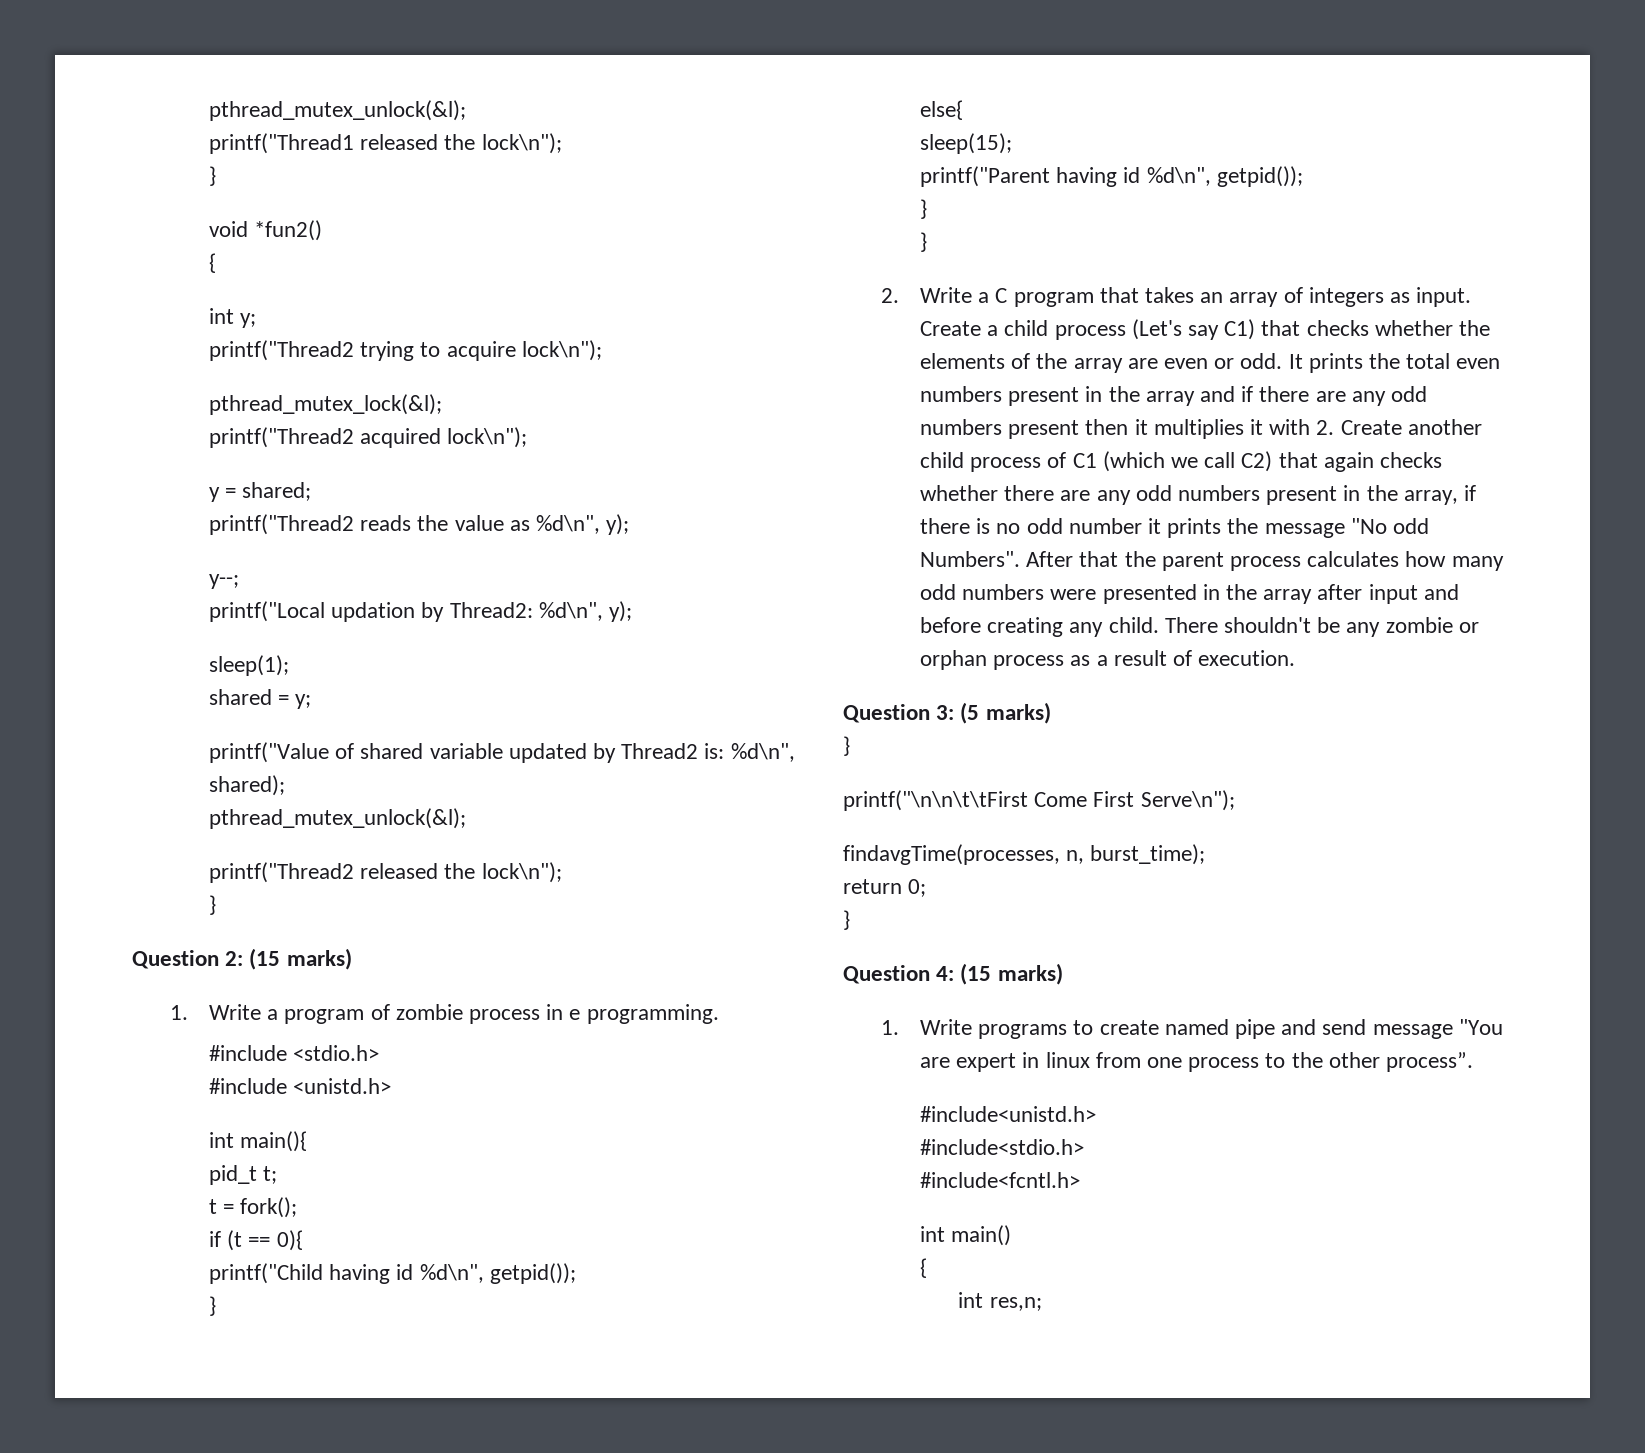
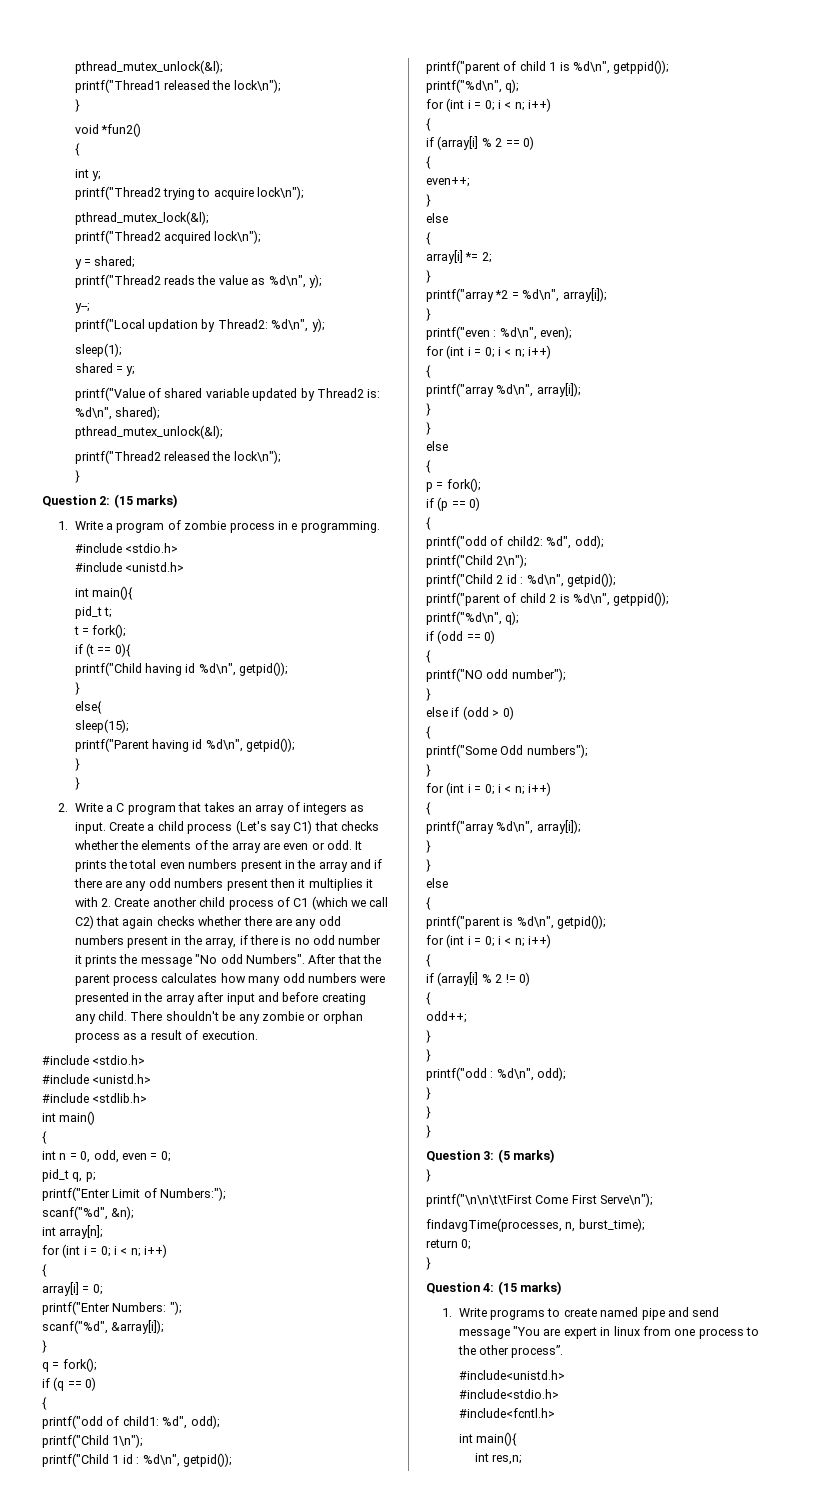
  There shouldn't be any zombie or orphan process as a result of execution.
+ #include <stdio.h>
+ #include <unistd.h>
+ #include <stdlib.h>
+ int main()
+ {
+ int n = 0, odd, even = 0;
+ pid_t q, p;
+ printf("Enter Limit of Numbers:");
+ scanf("%d", &n);
+ int array[n];
+ for (int i = 0; i < n; i++)
+ {
+ array[i] = 0;
+ printf("Enter Numbers: ");
+ scanf("%d", &array[i]);
+ }
+ q = fork();
+ if (q == 0)
+ {
+ printf("odd of child1: %d", odd);
+ printf("Child 1\n");
+ printf("Child 1 id : %d\n", getpid());
+ printf("parent of child 1 is %d\n", getppid());
+ printf("%d\n", q);
+ for (int i = 0; i < n; i++)
+ {
+ if (array[i] % 2 == 0)
+ {
+ even++;
+ }
+ else
+ {
+ array[i] *= 2;
+ }
+ printf("array *2 = %d\n", array[i]);
+ }
+ printf("even : %d\n", even);
+ for (int i = 0; i < n; i++)
+ {
+ printf("array %d\n", array[i]);
+ }
+ }
+ else
+ {
+ p = fork();
+ if (p == 0)
+ {
+ printf("odd of child2: %d", odd);
+ printf("Child 2\n");
+ printf("Child 2 id : %d\n", getpid());
+ printf("parent of child 2 is %d\n", getppid());
+ printf("%d\n", q);
+ if (odd == 0)
+ {
+ printf("NO odd number");
+ }
+ else if (odd > 0)
+ {
+ printf("Some Odd numbers");
+ }
+ for (int i = 0; i < n; i++)
+ {
+ printf("array %d\n", array[i]);
+ }
+ }
+ else
+ {
+ printf("parent is %d\n", getpid());
+ for (int i = 0; i < n; i++)
+ {
+ if (array[i] % 2 != 0)
+ {
+ odd++;
+ }
+ }
+ printf("odd : %d\n", odd);
+ }
+ }
+ }
  #include<fcntl.h>
- int main()
- {
+ int main(){

